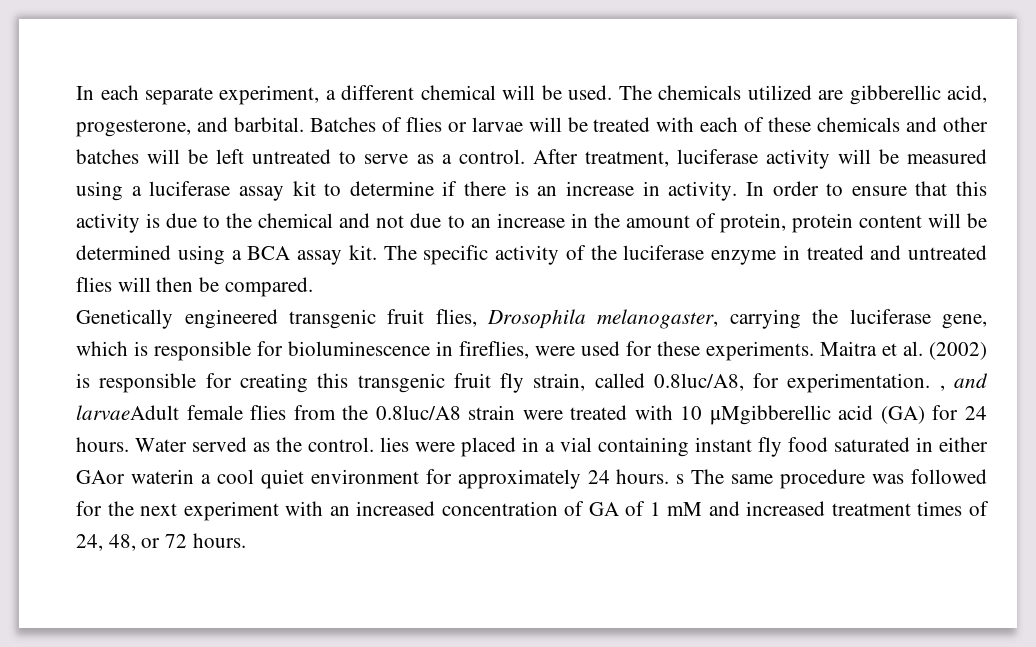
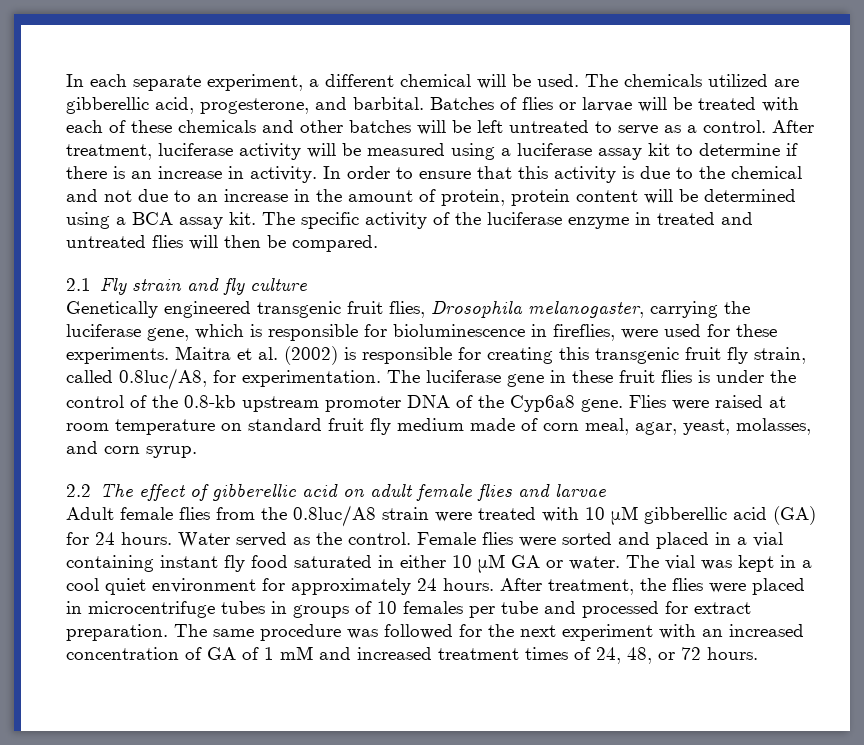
+ 2.1 Fly strain and fly culture
- Maitra et al. (2002) is responsible for creating this transgenic fruit fly strain, called 0.8luc/A8, for experimentation. , and larvaeAdult female flies from the 0.8luc/A8 strain were treated with 10 μMgibberellic acid (GA) for 24 hours.
+ Maitra et al. (2002) is responsible for creating this transgenic fruit fly strain, called 0.8luc/A8, for experimentation. The luciferase gene in these fruit flies is under the control of the 0.8-kb upstream promoter DNA of the Cyp6a8 gene. Flies were raised at room temperature on standard fruit fly medium made of corn meal, agar, yeast, molasses, and corn syrup.
+ 2.2 The effect of gibberellic acid on adult female flies and larvae
+ Adult female flies from the 0.8luc/A8 strain were treated with 10 μM gibberellic acid (GA) for 24 hours.
- Water served as the control. lies were placed in a vial containing instant fly food saturated in either GAor waterin a cool quiet environment for approximately 24 hours. s The same procedure was followed for the next experiment with an increased concentration of GA of 1 mM and increased treatment times of 24, 48, or 72 hours.
+ Water served as the control. Female flies were sorted and placed in a vial containing instant fly food saturated in either 10 μM GA or water. The vial was kept in a cool quiet environment for approximately 24 hours. After treatment, the flies were placed in microcentrifuge tubes in groups of 10 females per tube and processed for extract preparation. The same procedure was followed for the next experiment with an increased concentration of GA of 1 mM and increased treatment times of 24, 48, or 72 hours.

